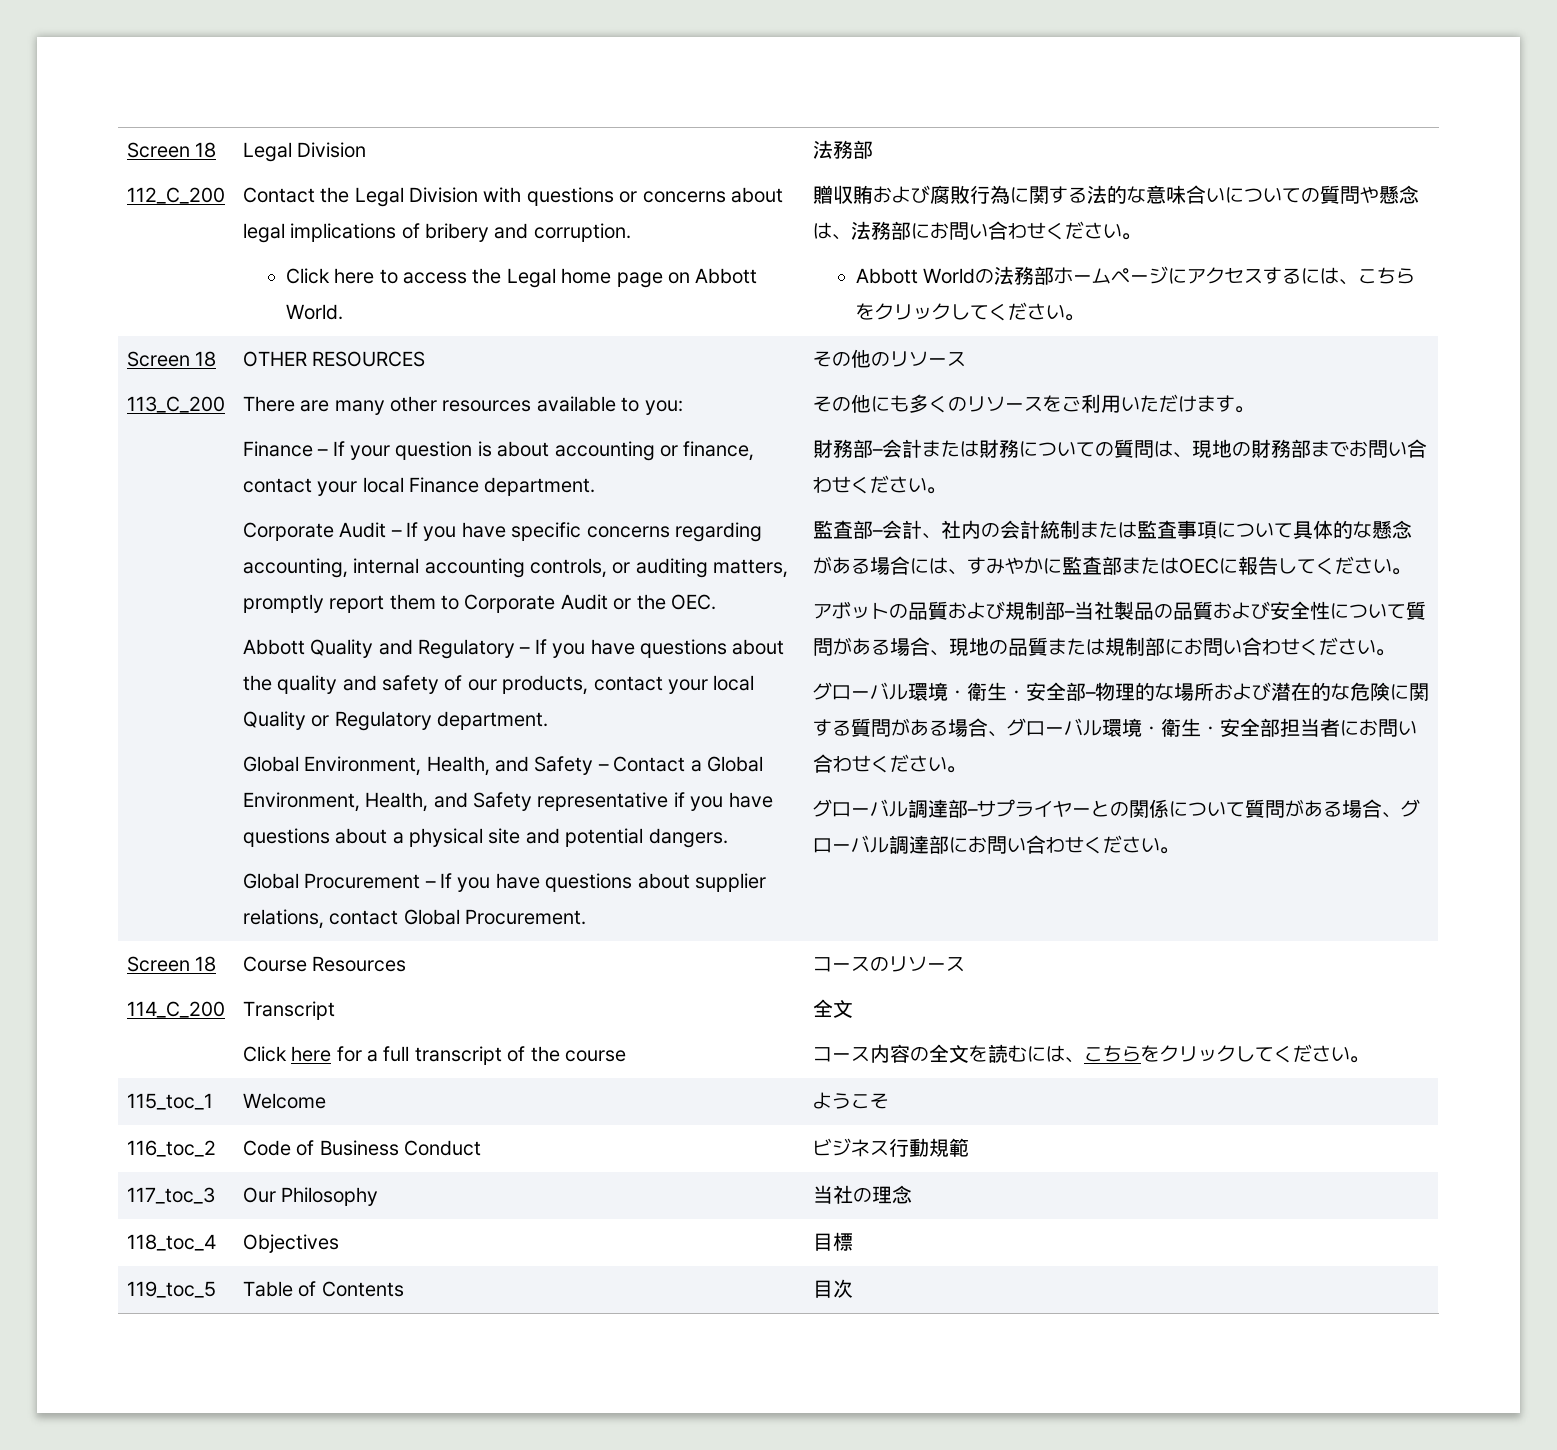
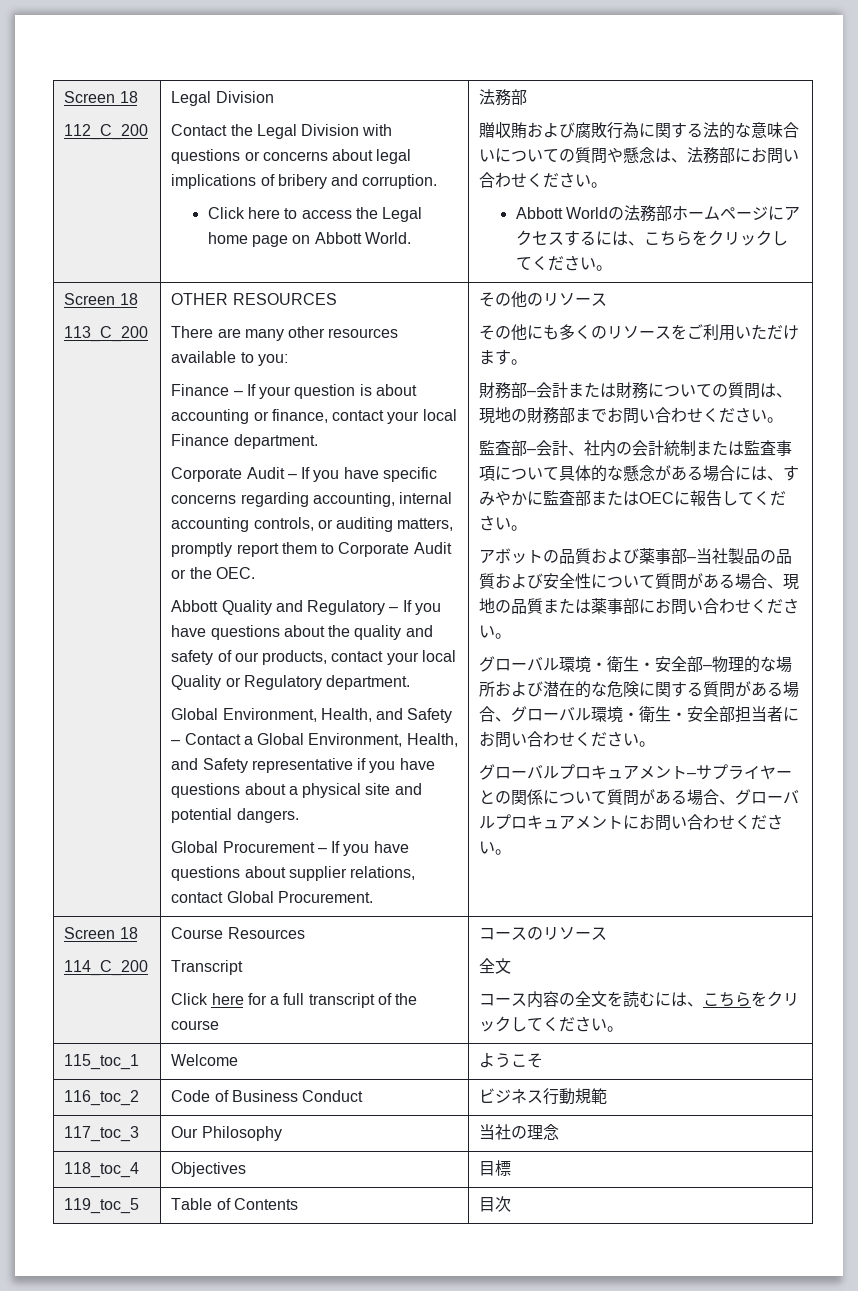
- アボットの品質および規制部–当社製品の品質および安全性について質問がある場合、現地の品質または規制部にお問い合わせください。
+ アボットの品質および薬事部–当社製品の品質および安全性について質問がある場合、現地の品質または薬事部にお問い合わせください。
- グローバル調達部–サプライヤーとの関係について質問がある場合、グローバル調達部にお問い合わせください。
+ グローバルプロキュアメント–サプライヤーとの関係について質問がある場合、グローバルプロキュアメントにお問い合わせください。

